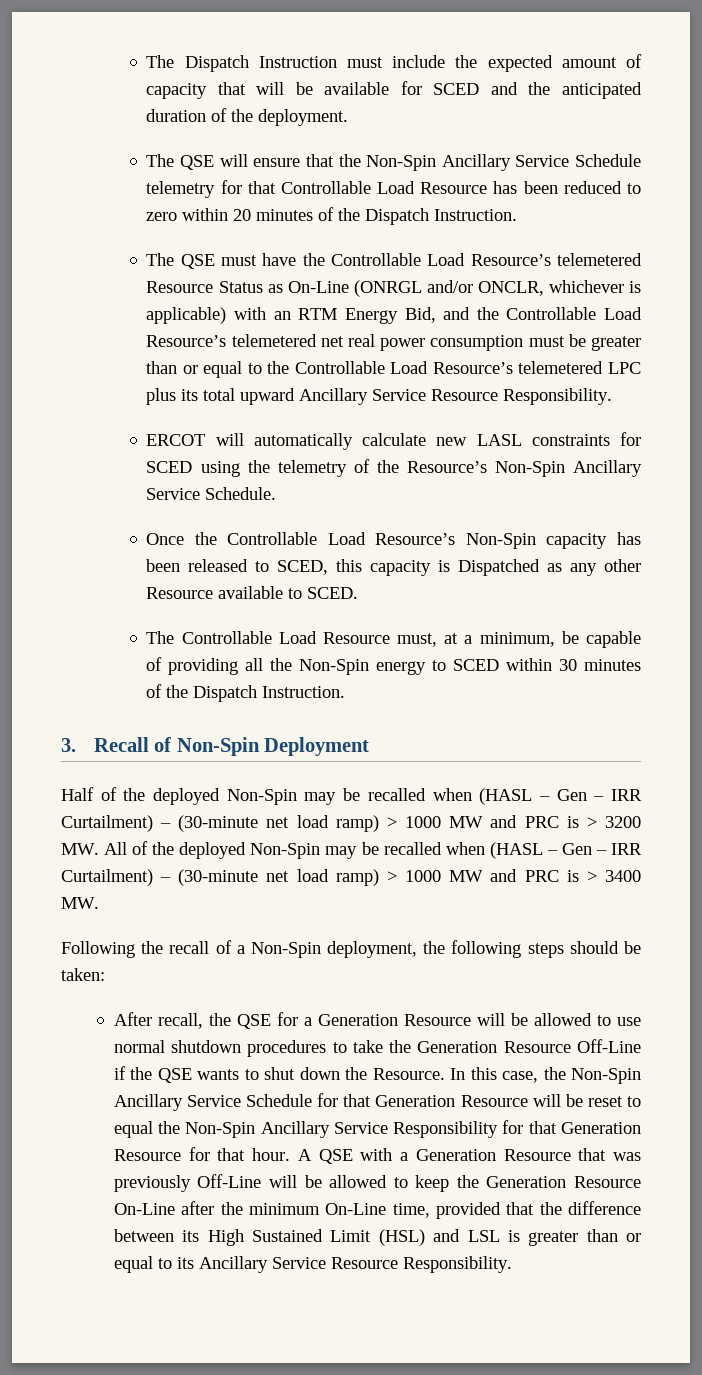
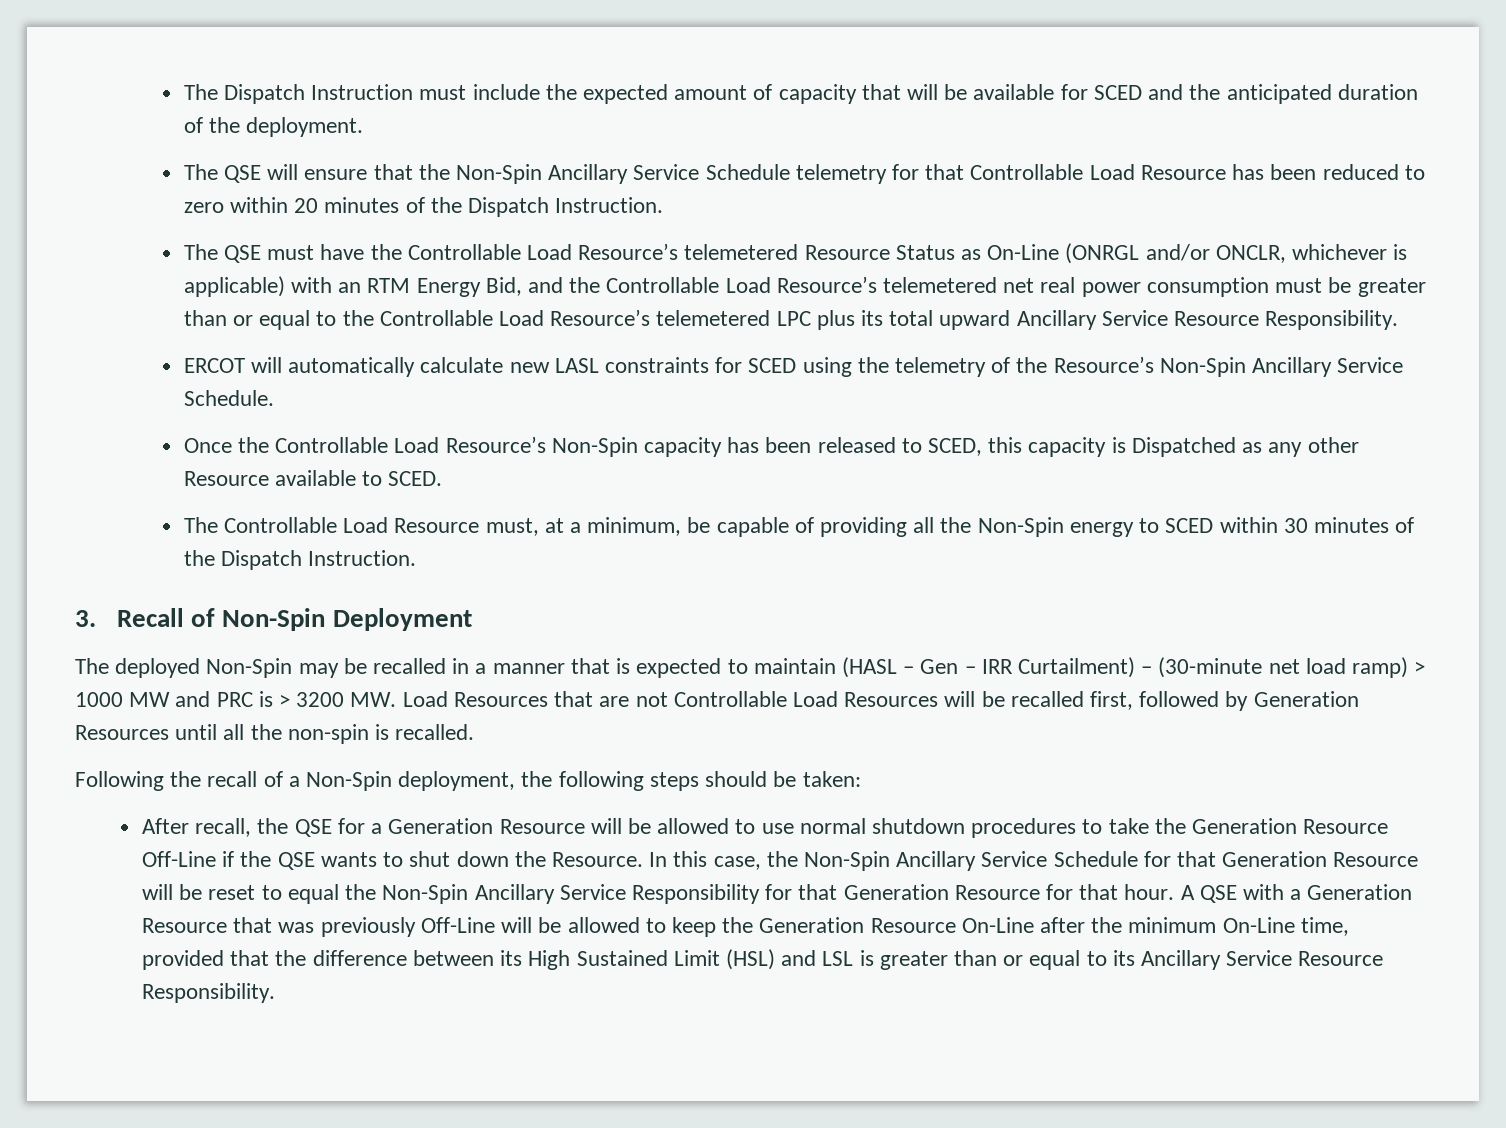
- Half of the deployed Non-Spin may be recalled when (HASL – Gen – IRR Curtailment) – (30-minute net load ramp) > 1000 MW and PRC is > 3200 MW. All of the deployed Non-Spin may be recalled when (HASL – Gen – IRR Curtailment) – (30-minute net load ramp) > 1000 MW and PRC is > 3400 MW.
+ The deployed Non-Spin may be recalled in a manner that is expected to maintain (HASL – Gen – IRR Curtailment) – (30-minute net load ramp) > 1000 MW and PRC is > 3200 MW. Load Resources that are not Controllable Load Resources will be recalled first, followed by Generation Resources until all the non-spin is recalled.

